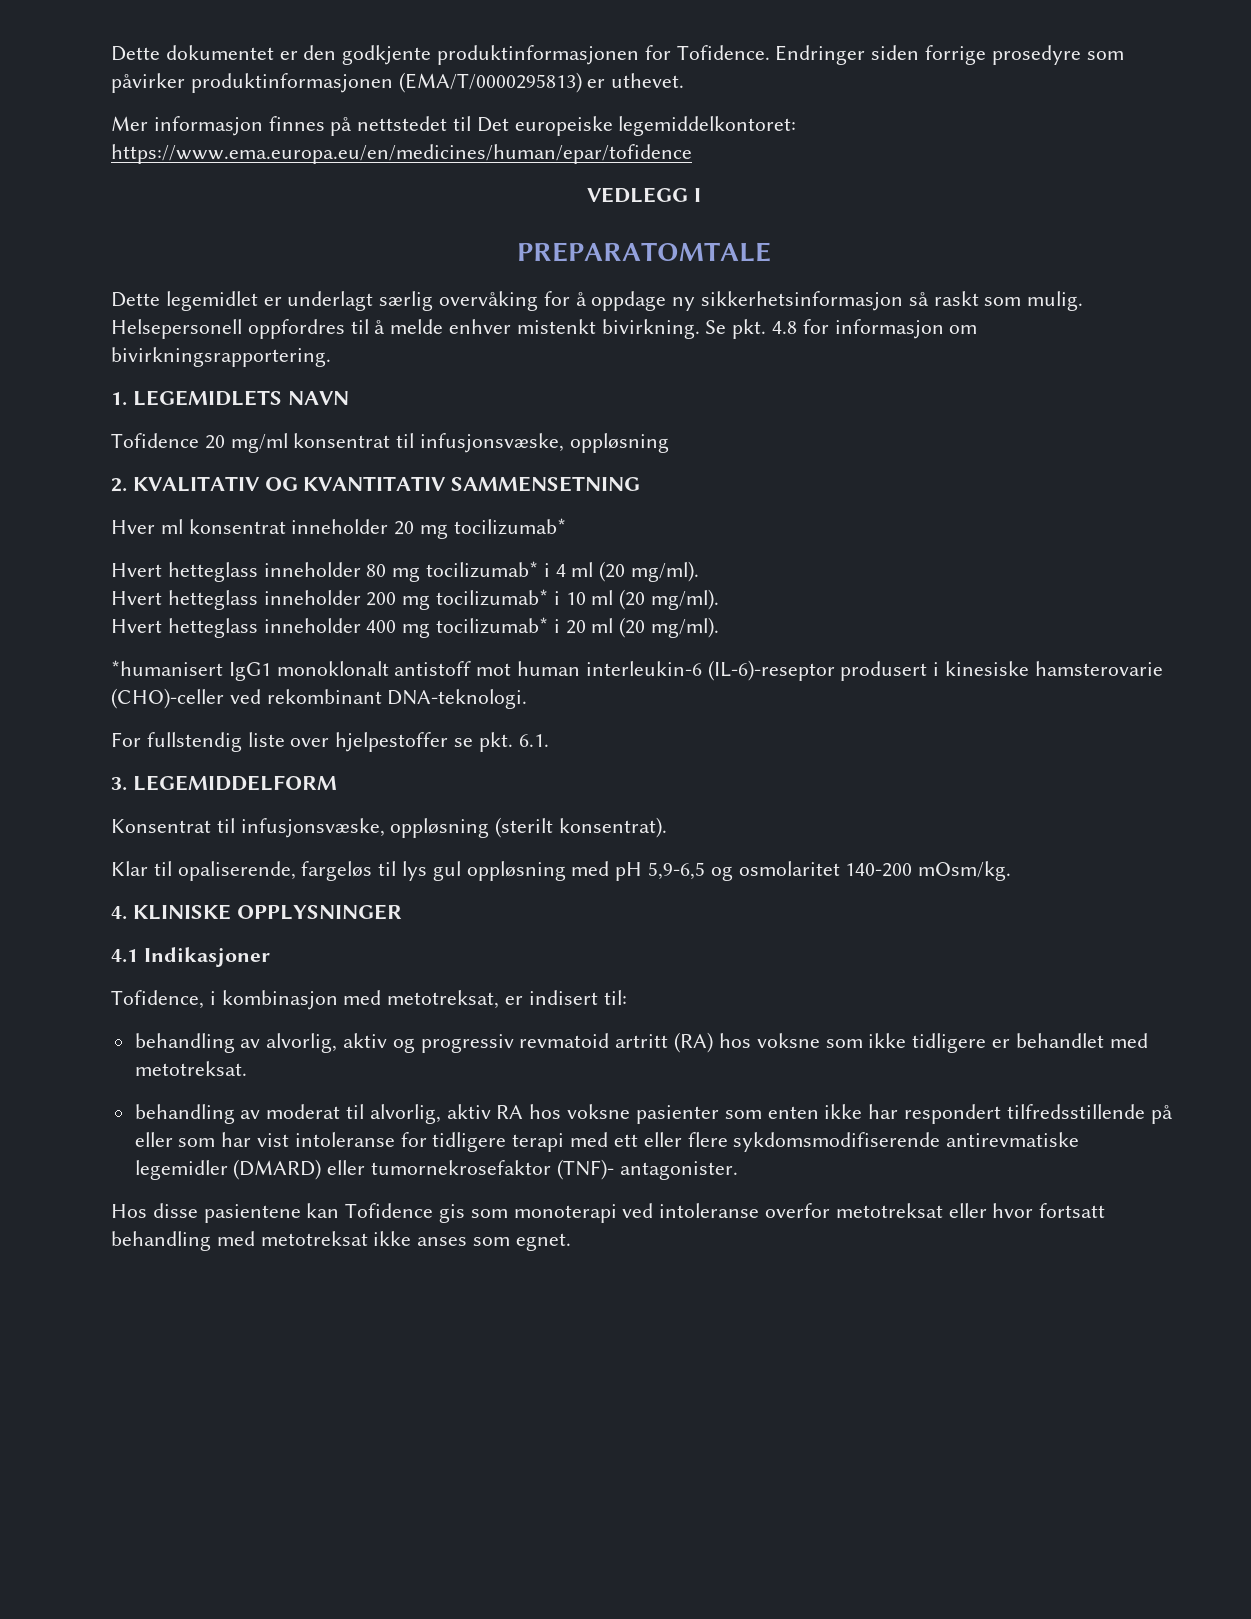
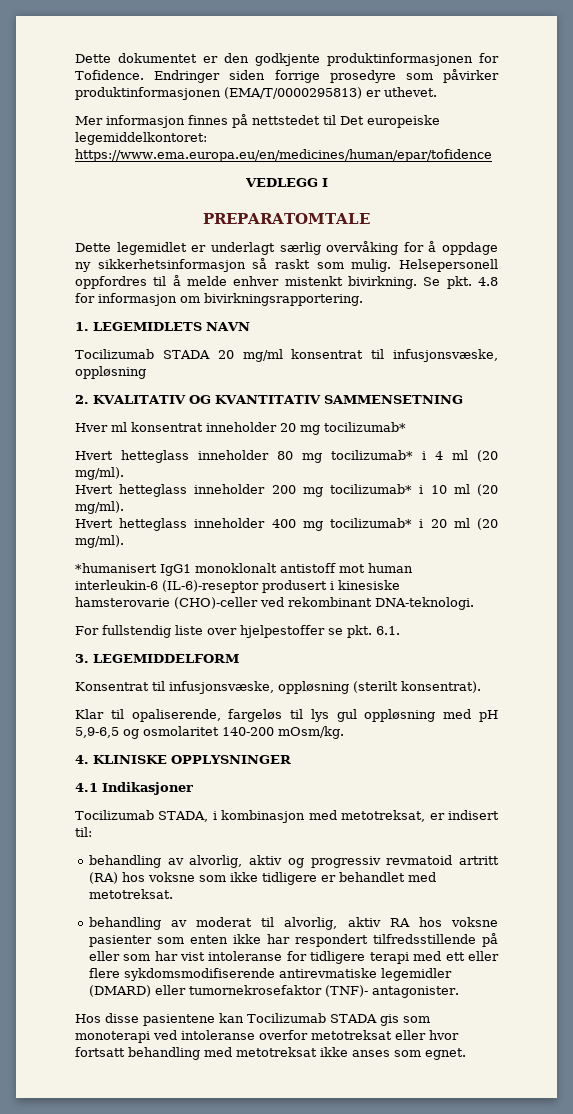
- Tofidence 20 mg/ml konsentrat til infusjonsvæske, oppløsning
+ Tocilizumab STADA 20 mg/ml konsentrat til infusjonsvæske, oppløsning
- Tofidence, i kombinasjon med metotreksat, er indisert til:
+ Tocilizumab STADA, i kombinasjon med metotreksat, er indisert til:
- Hos disse pasientene kan Tofidence gis som monoterapi ved intoleranse overfor metotreksat eller hvor fortsatt behandling med metotreksat ikke anses som egnet.
+ Hos disse pasientene kan Tocilizumab STADA gis som monoterapi ved intoleranse overfor metotreksat eller hvor fortsatt behandling med metotreksat ikke anses som egnet.

